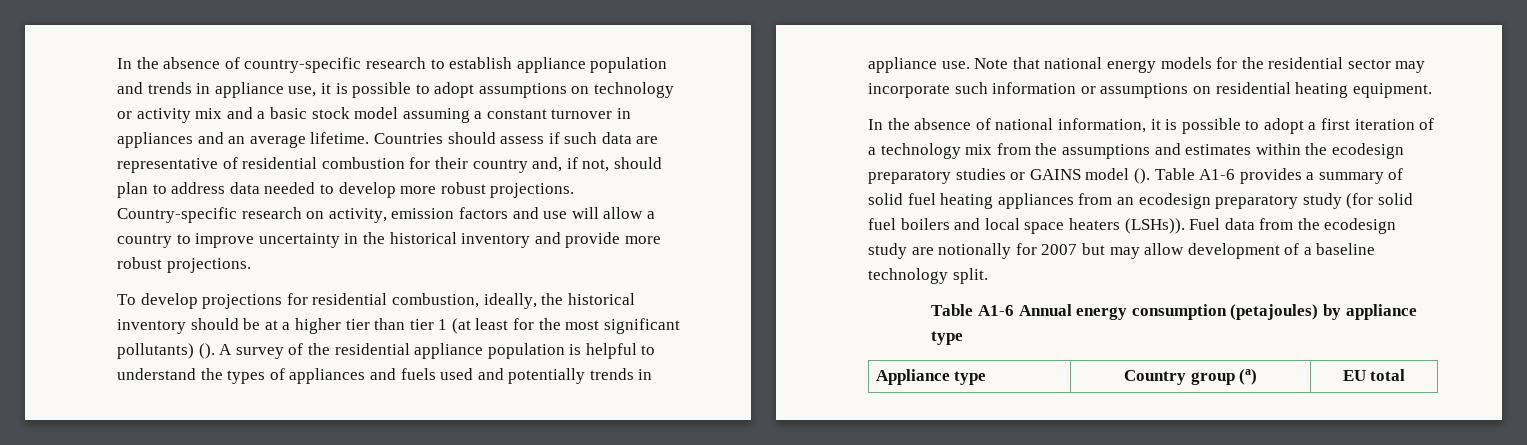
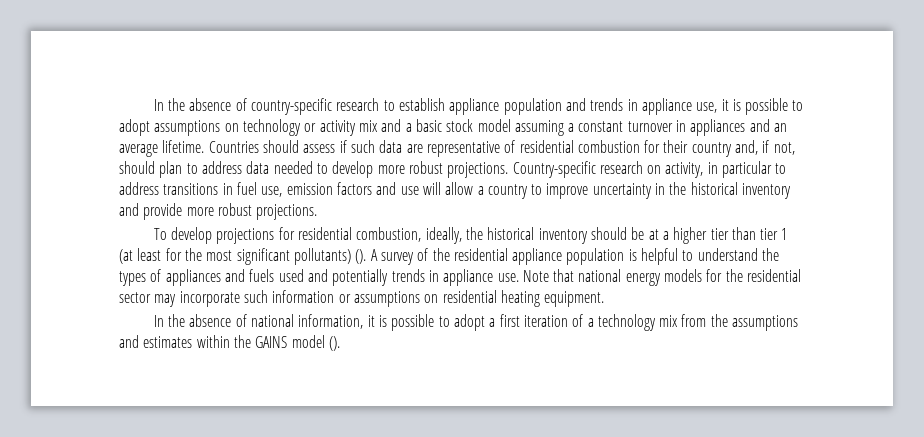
- Country-specific research on activity, emission factors and use will allow a country to improve uncertainty in the historical inventory and provide more robust projections.
+ Country-specific research on activity, in particular to address transitions in fuel use, emission factors and use will allow a country to improve uncertainty in the historical inventory and provide more robust projections.
- In the absence of national information, it is possible to adopt a first iteration of a technology mix from the assumptions and estimates within the ecodesign preparatory studies or GAINS model (). Table A1-6 provides a summary of solid fuel heating appliances from an ecodesign preparatory study (for solid fuel boilers and local space heaters (LSHs)). Fuel data from the ecodesign study are notionally for 2007 but may allow development of a baseline technology split.
- Table A1-6 Annual energy consumption (petajoules) by appliance type
- Appliance type | Country group (a) | EU total
+ In the absence of national information, it is possible to adopt a first iteration of a technology mix from the assumptions and estimates within the GAINS model ().

